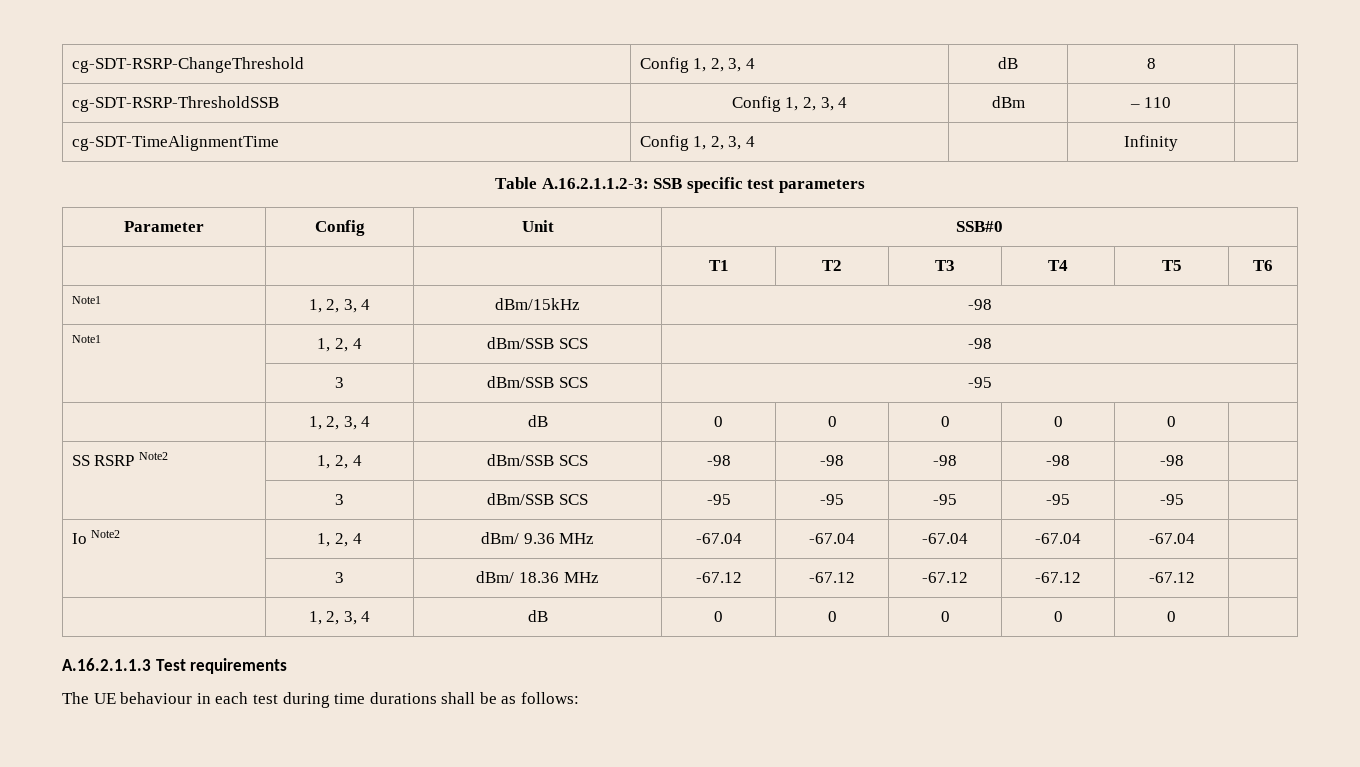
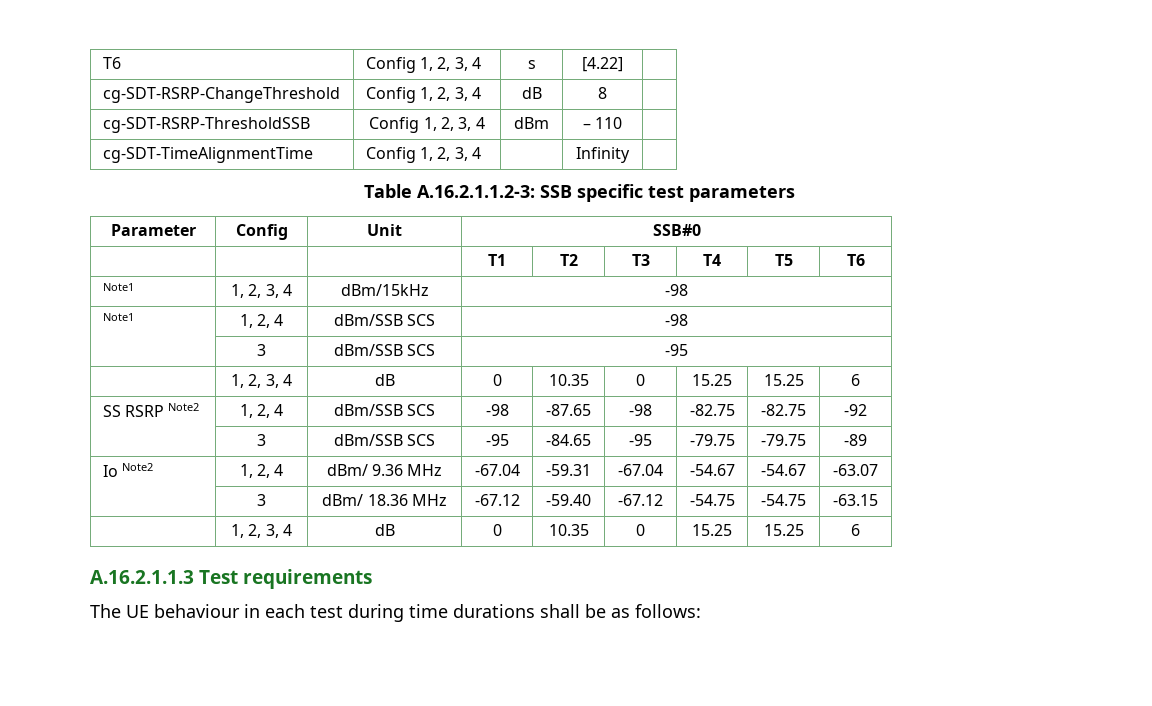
+ T6 | Config 1, 2, 3, 4 | s | [4.22] |
  Note1 | 1, 2, 4 | dBm/SSB SCS | -98
  | 3 | dBm/SSB SCS | -95
- | 1, 2, 3, 4 | dB | 0 | 0 | 0 | 0 | 0 |
+ | 1, 2, 3, 4 | dB | 0 | 10.35 | 0 | 15.25 | 15.25 | 6
- SS RSRP Note2 | 1, 2, 4 | dBm/SSB SCS | -98 | -98 | -98 | -98 | -98 |
+ SS RSRP Note2 | 1, 2, 4 | dBm/SSB SCS | -98 | -87.65 | -98 | -82.75 | -82.75 | -92
- | 3 | dBm/SSB SCS | -95 | -95 | -95 | -95 | -95 |
+ | 3 | dBm/SSB SCS | -95 | -84.65 | -95 | -79.75 | -79.75 | -89
- Io Note2 | 1, 2, 4 | dBm/ 9.36 MHz | -67.04 | -67.04 | -67.04 | -67.04 | -67.04 |
+ Io Note2 | 1, 2, 4 | dBm/ 9.36 MHz | -67.04 | -59.31 | -67.04 | -54.67 | -54.67 | -63.07
- | 3 | dBm/ 18.36 MHz | -67.12 | -67.12 | -67.12 | -67.12 | -67.12 |
- | 1, 2, 3, 4 | dB | 0 | 0 | 0 | 0 | 0 |
+ | 3 | dBm/ 18.36 MHz | -67.12 | -59.40 | -67.12 | -54.75 | -54.75 | -63.15
+ | 1, 2, 3, 4 | dB | 0 | 10.35 | 0 | 15.25 | 15.25 | 6

